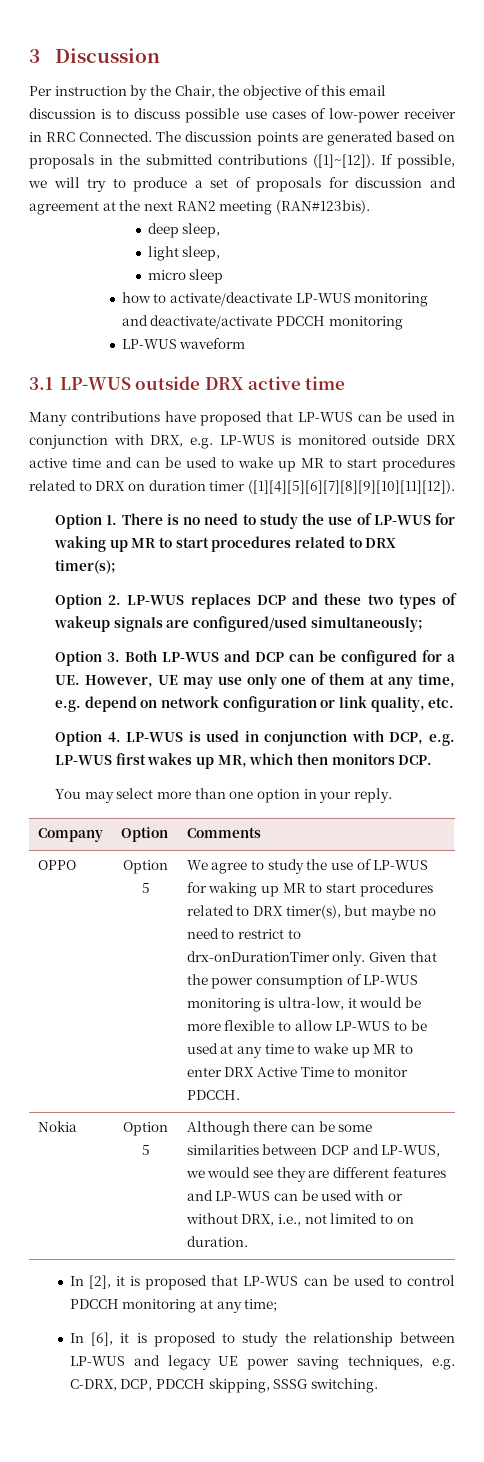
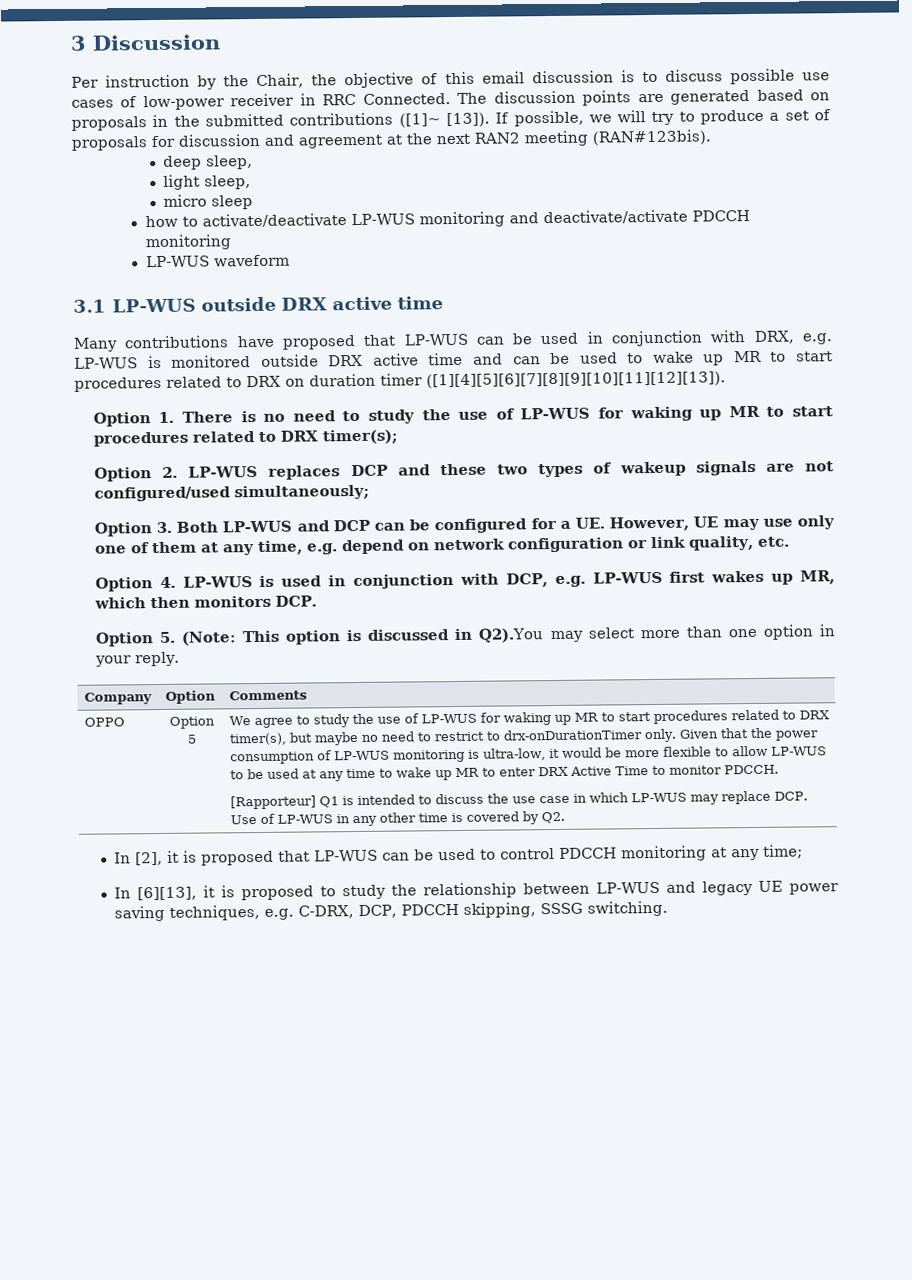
- The discussion points are generated based on proposals in the submitted contributions ([1]~[12]).
+ The discussion points are generated based on proposals in the submitted contributions ([1]~ [13]).
- Many contributions have proposed that LP-WUS can be used in conjunction with DRX, e.g. LP-WUS is monitored outside DRX active time and can be used to wake up MR to start procedures related to DRX on duration timer ([1][4][5][6][7][8][9][10][11][12]).
+ Many contributions have proposed that LP-WUS can be used in conjunction with DRX, e.g. LP-WUS is monitored outside DRX active time and can be used to wake up MR to start procedures related to DRX on duration timer ([1][4][5][6][7][8][9][10][11][12][13]).
- Option 2. LP-WUS replaces DCP and these two types of wakeup signals are configured/used simultaneously;
+ Option 2. LP-WUS replaces DCP and these two types of wakeup signals are not configured/used simultaneously;
- You may select more than one option in your reply.
+ Option 5. (Note: This option is discussed in Q2).You may select more than one option in your reply.
- Nokia | Option 5 | Although there can be some similarities between DCP and LP-WUS, we would see they are different features and LP-WUS can be used with or without DRX, i.e., not limited to on duration.
+ [Rapporteur] Q1 is intended to discuss the use case in which LP-WUS may replace DCP. Use of LP-WUS in any other time is covered by Q2.
- In [6], it is proposed to study the relationship between LP-WUS and legacy UE power saving techniques, e.g. C-DRX, DCP, PDCCH skipping, SSSG switching.
+ In [6][13], it is proposed to study the relationship between LP-WUS and legacy UE power saving techniques, e.g. C-DRX, DCP, PDCCH skipping, SSSG switching.

